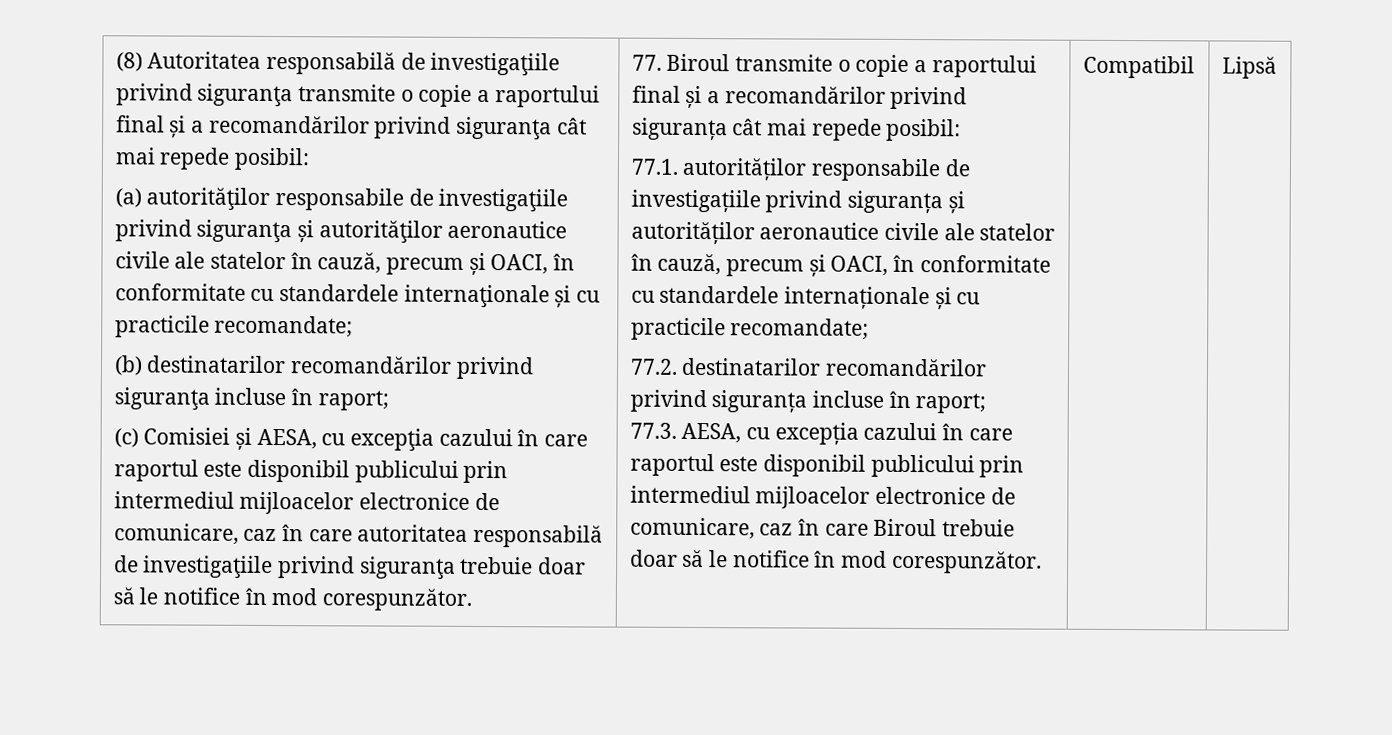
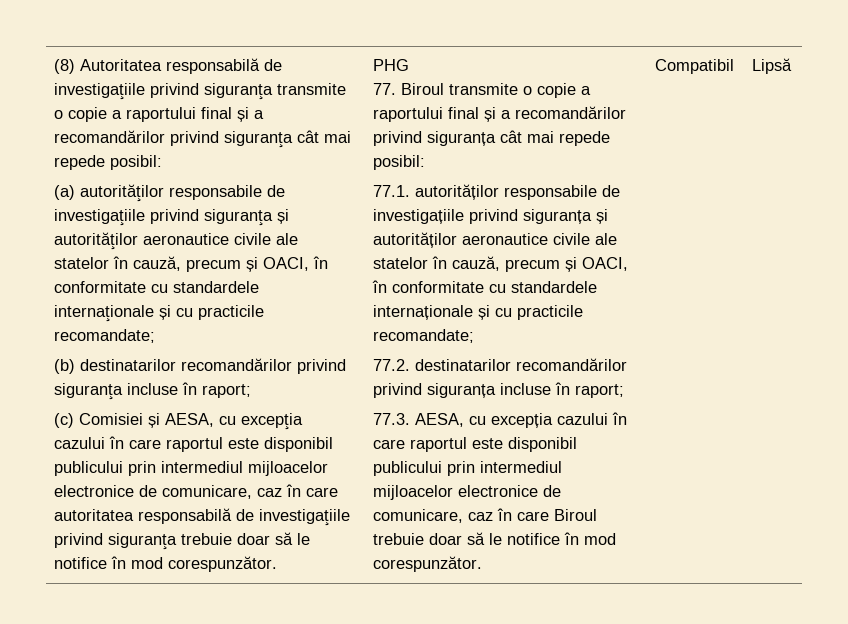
+ PHG

